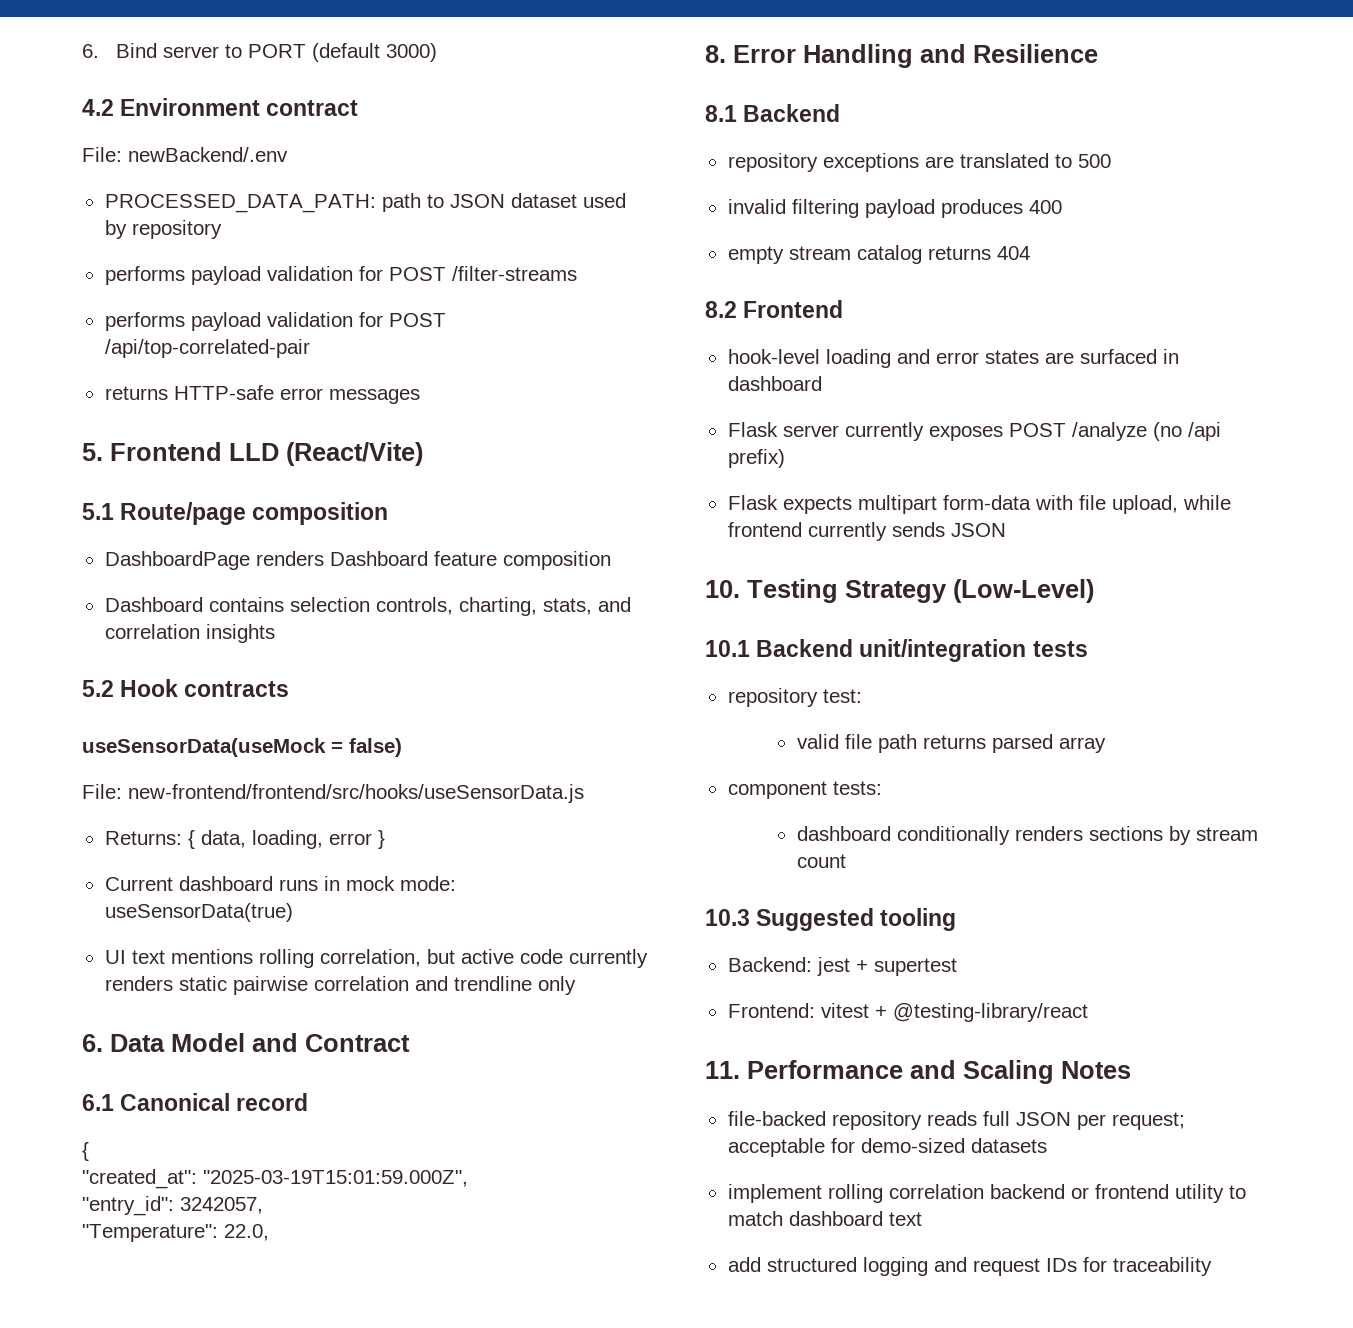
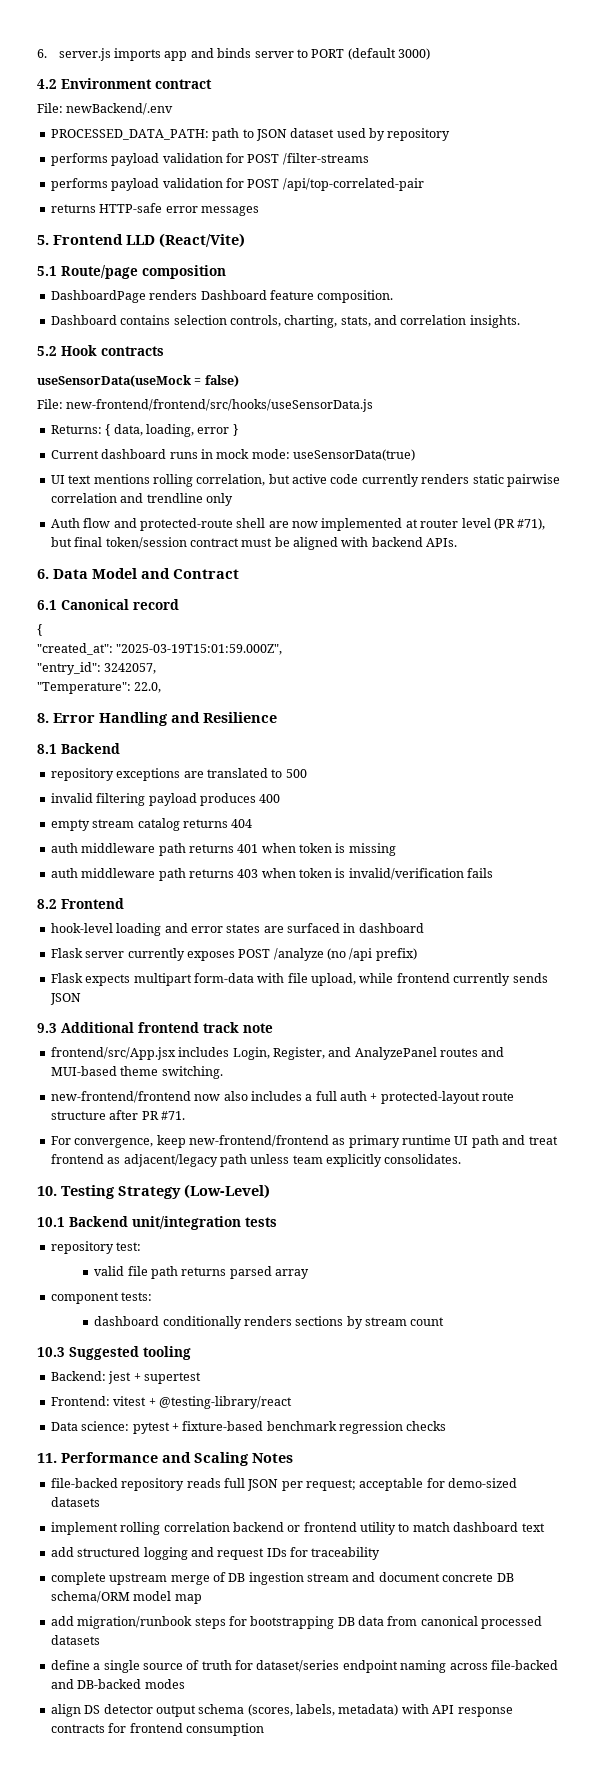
- 6. Bind server to PORT (default 3000)
+ 6. server.js imports app and binds server to PORT (default 3000)
- DashboardPage renders Dashboard feature composition
+ DashboardPage renders Dashboard feature composition.
- Dashboard contains selection controls, charting, stats, and correlation insights
+ Dashboard contains selection controls, charting, stats, and correlation insights.
+ Auth flow and protected-route shell are now implemented at router level (PR #71), but final token/session contract must be aligned with backend APIs.
+ auth middleware path returns 401 when token is missing
+ auth middleware path returns 403 when token is invalid/verification fails
+ 9.3 Additional frontend track note
+ frontend/src/App.jsx includes Login, Register, and AnalyzePanel routes and MUI-based theme switching.
+ new-frontend/frontend now also includes a full auth + protected-layout route structure after PR #71.
+ For convergence, keep new-frontend/frontend as primary runtime UI path and treat frontend as adjacent/legacy path unless team explicitly consolidates.
+ Data science: pytest + fixture-based benchmark regression checks
+ complete upstream merge of DB ingestion stream and document concrete DB schema/ORM model map
+ add migration/runbook steps for bootstrapping DB data from canonical processed datasets
+ define a single source of truth for dataset/series endpoint naming across file-backed and DB-backed modes
+ align DS detector output schema (scores, labels, metadata) with API response contracts for frontend consumption

